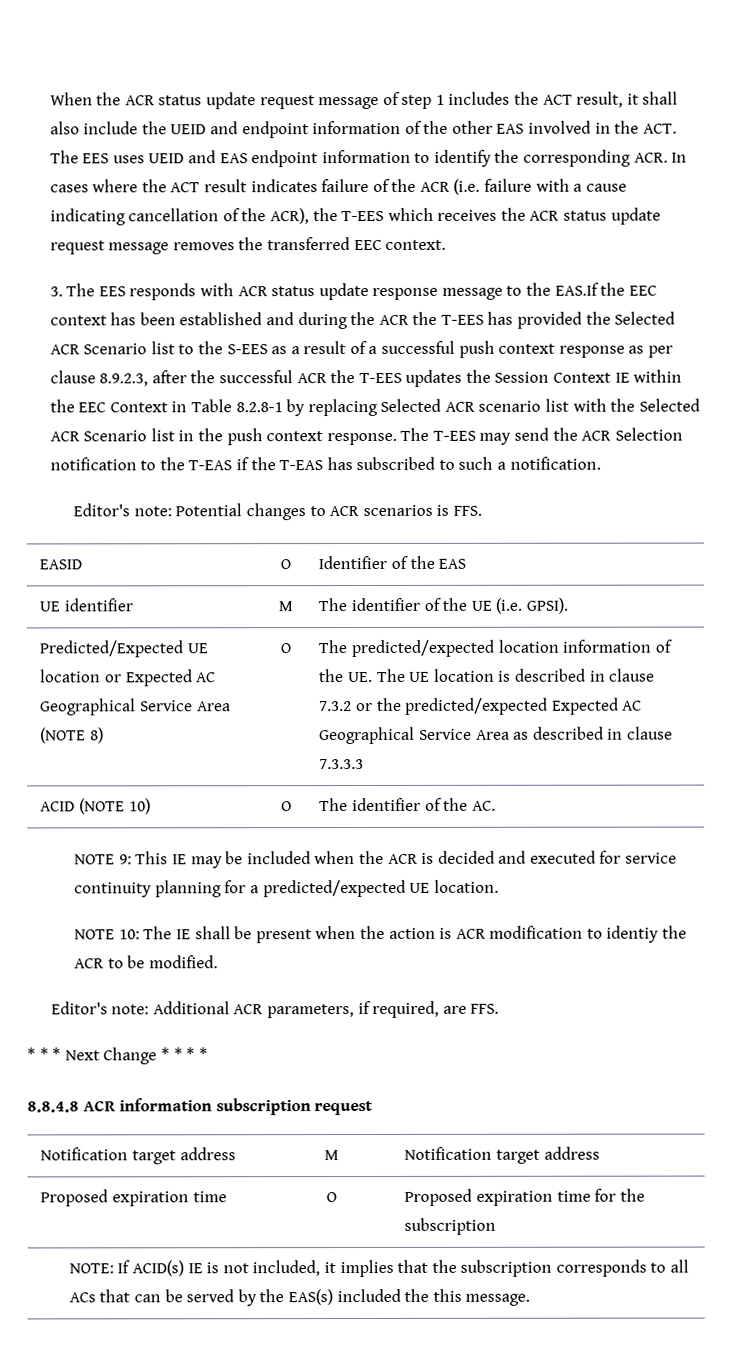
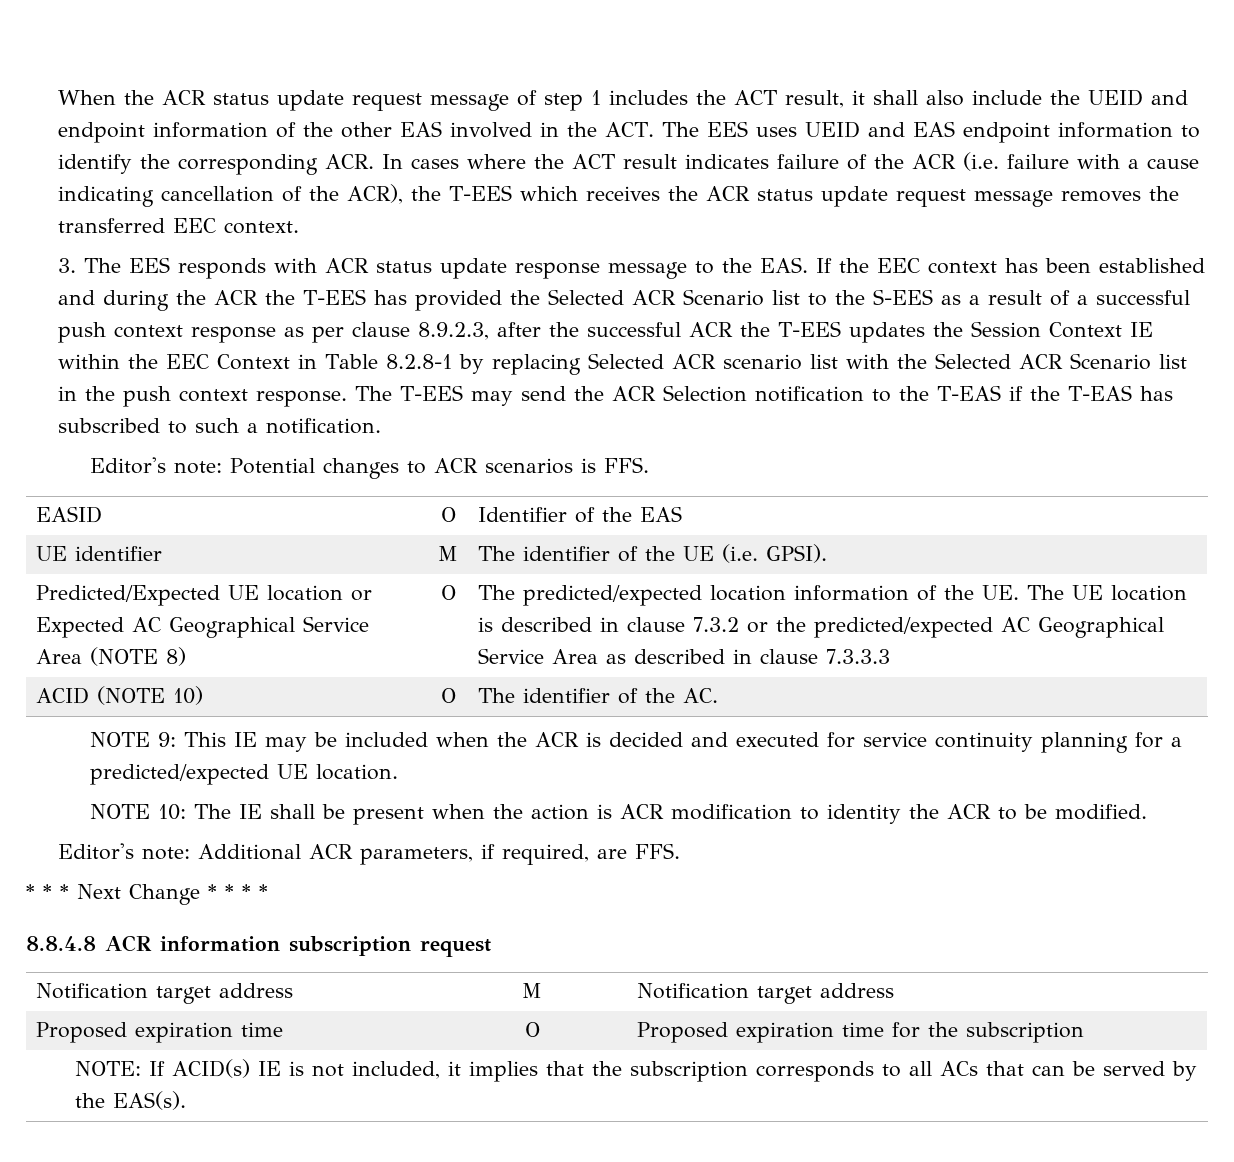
- 3. The EES responds with ACR status update response message to the EAS.If the EEC context has been established and during the ACR the T-EES has provided the Selected ACR Scenario list to the S-EES as a result of a successful push context response as per clause 8.9.2.3, after the successful ACR the T-EES updates the Session Context IE within the EEC Context in Table 8.2.8-1 by replacing Selected ACR scenario list with the Selected ACR Scenario list in the push context response.
+ 3. The EES responds with ACR status update response message to the EAS. If the EEC context has been established and during the ACR the T-EES has provided the Selected ACR Scenario list to the S-EES as a result of a successful push context response as per clause 8.9.2.3, after the successful ACR the T-EES updates the Session Context IE within the EEC Context in Table 8.2.8-1 by replacing Selected ACR scenario list with the Selected ACR Scenario list in the push context response.
- Predicted/Expected UE location or Expected AC Geographical Service Area (NOTE 8) | O | The predicted/expected location information of the UE. The UE location is described in clause 7.3.2 or the predicted/expected Expected AC Geographical Service Area as described in clause 7.3.3.3
+ Predicted/Expected UE location or Expected AC Geographical Service Area (NOTE 8) | O | The predicted/expected location information of the UE. The UE location is described in clause 7.3.2 or the predicted/expected AC Geographical Service Area as described in clause 7.3.3.3
- NOTE 10: The IE shall be present when the action is ACR modification to identiy the ACR to be modified.
+ NOTE 10: The IE shall be present when the action is ACR modification to identity the ACR to be modified.
- NOTE: If ACID(s) IE is not included, it implies that the subscription corresponds to all ACs that can be served by the EAS(s) included the this message.
+ NOTE: If ACID(s) IE is not included, it implies that the subscription corresponds to all ACs that can be served by the EAS(s).

